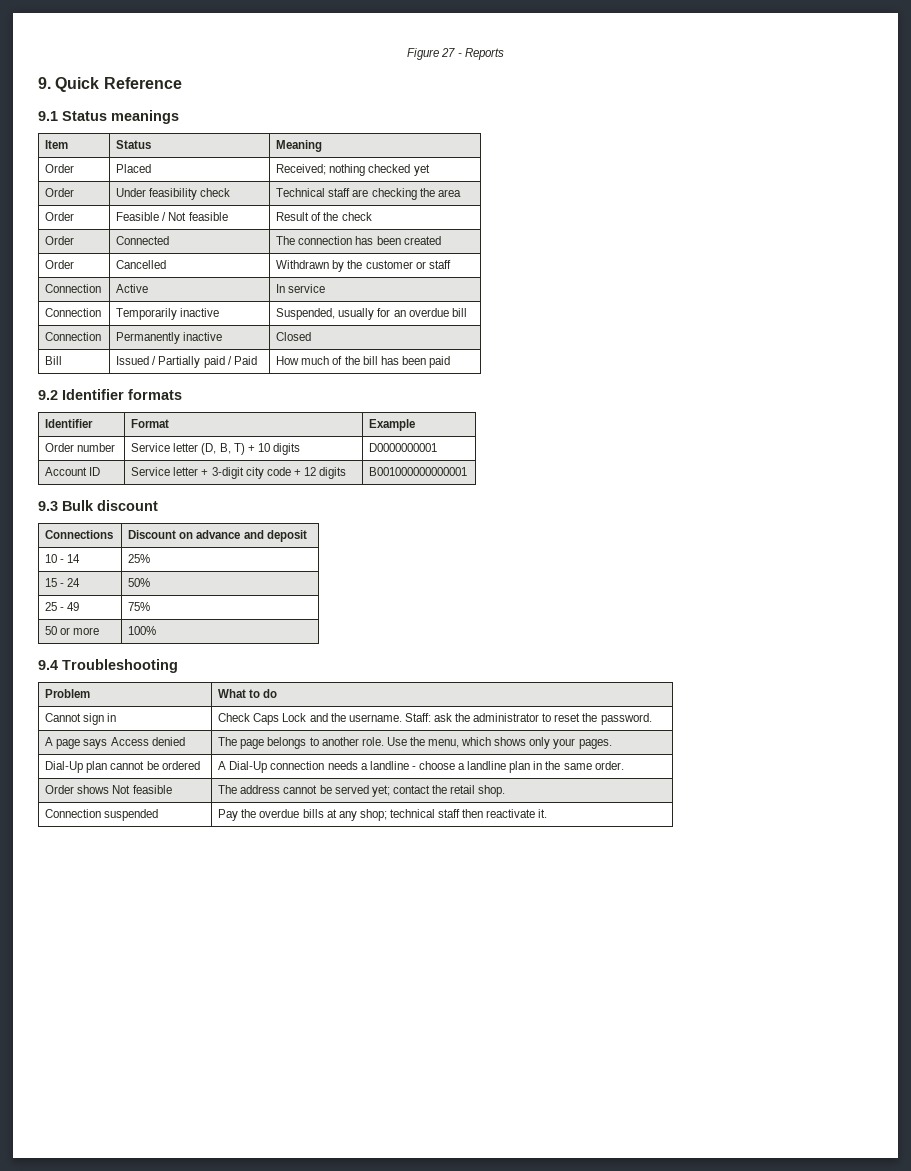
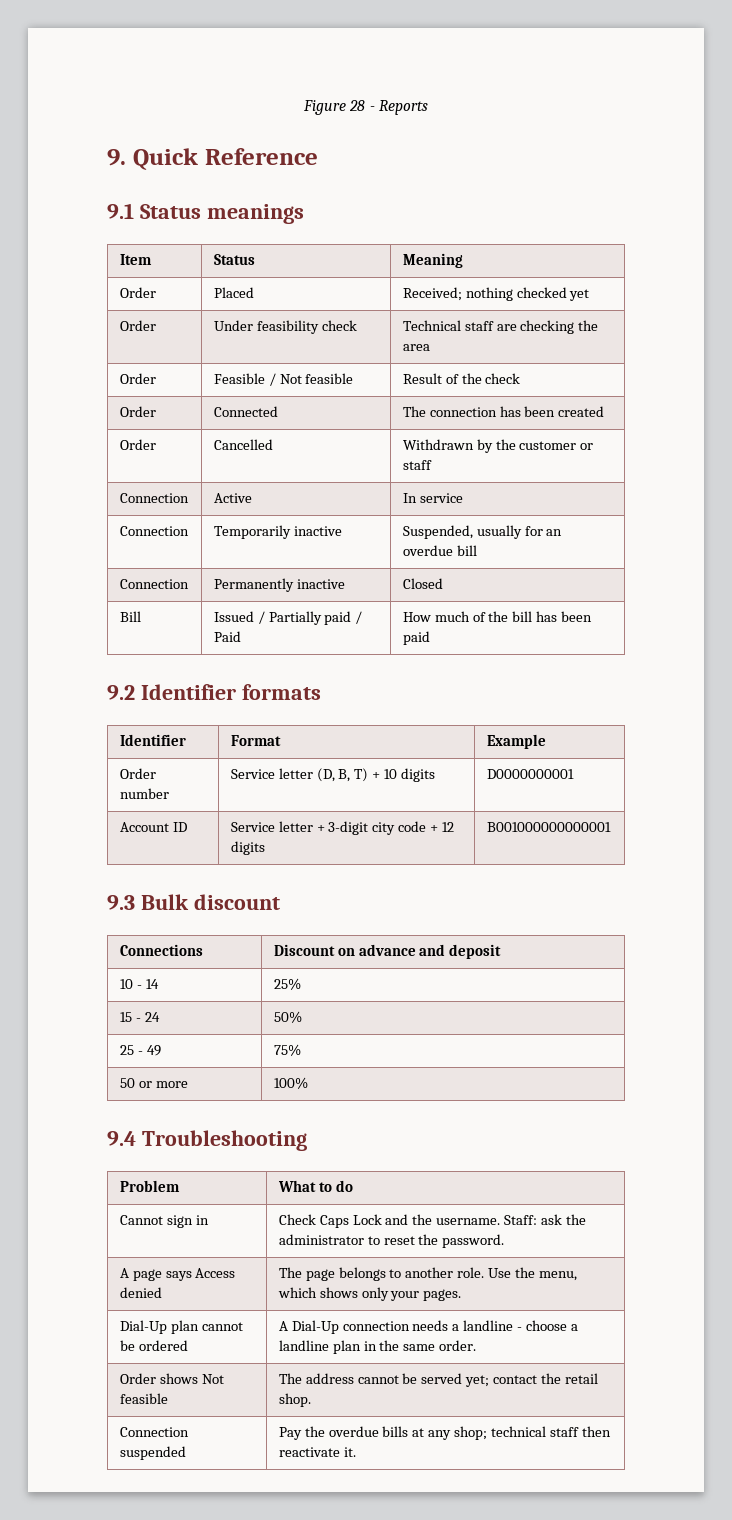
- Figure 27 - Reports
+ Figure 28 - Reports

